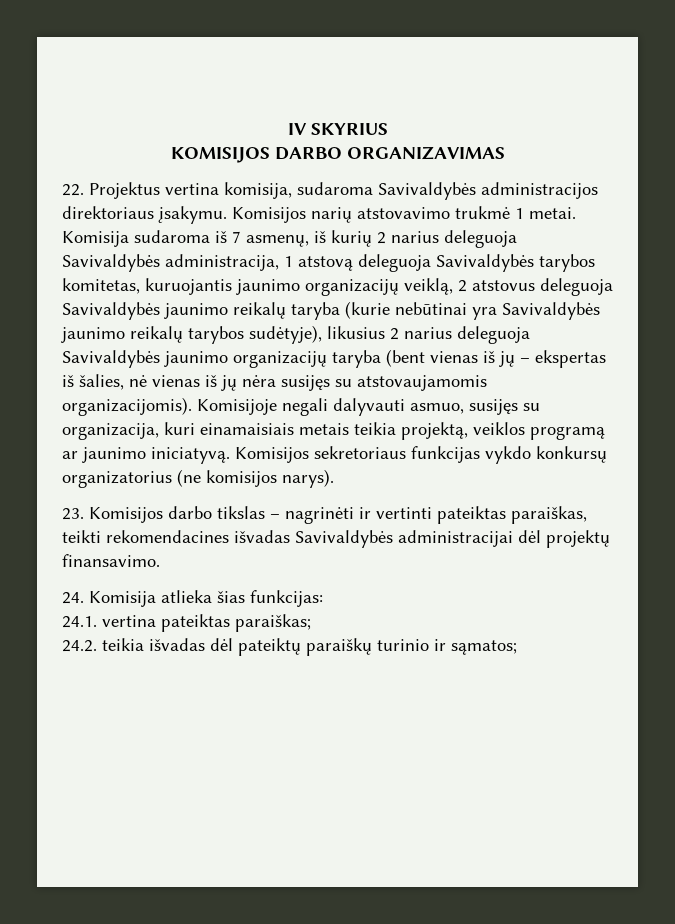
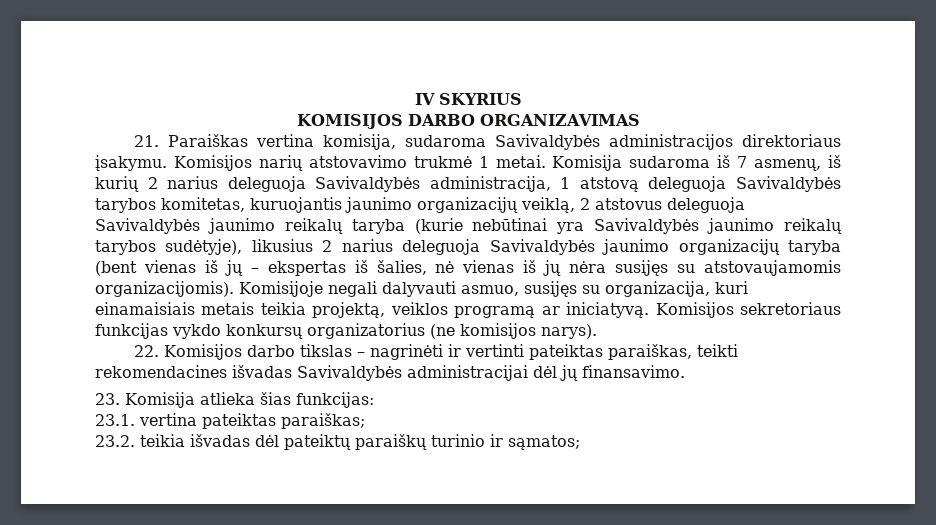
- 22. Projektus vertina komisija, sudaroma Savivaldybės administracijos direktoriaus įsakymu.
+ 21. Paraiškas vertina komisija, sudaroma Savivaldybės administracijos direktoriaus įsakymu.
- Komisijoje negali dalyvauti asmuo, susijęs su organizacija, kuri einamaisiais metais teikia projektą, veiklos programą ar jaunimo iniciatyvą.
+ Komisijoje negali dalyvauti asmuo, susijęs su organizacija, kuri einamaisiais metais teikia projektą, veiklos programą ar iniciatyvą.
- 23. Komisijos darbo tikslas – nagrinėti ir vertinti pateiktas paraiškas, teikti rekomendacines išvadas Savivaldybės administracijai dėl projektų finansavimo.
+ 22. Komisijos darbo tikslas – nagrinėti ir vertinti pateiktas paraiškas, teikti rekomendacines išvadas Savivaldybės administracijai dėl jų finansavimo.
- 24. Komisija atlieka šias funkcijas:
+ 23. Komisija atlieka šias funkcijas:
- 24.1. vertina pateiktas paraiškas;
+ 23.1. vertina pateiktas paraiškas;
- 24.2. teikia išvadas dėl pateiktų paraiškų turinio ir sąmatos;
+ 23.2. teikia išvadas dėl pateiktų paraiškų turinio ir sąmatos;

